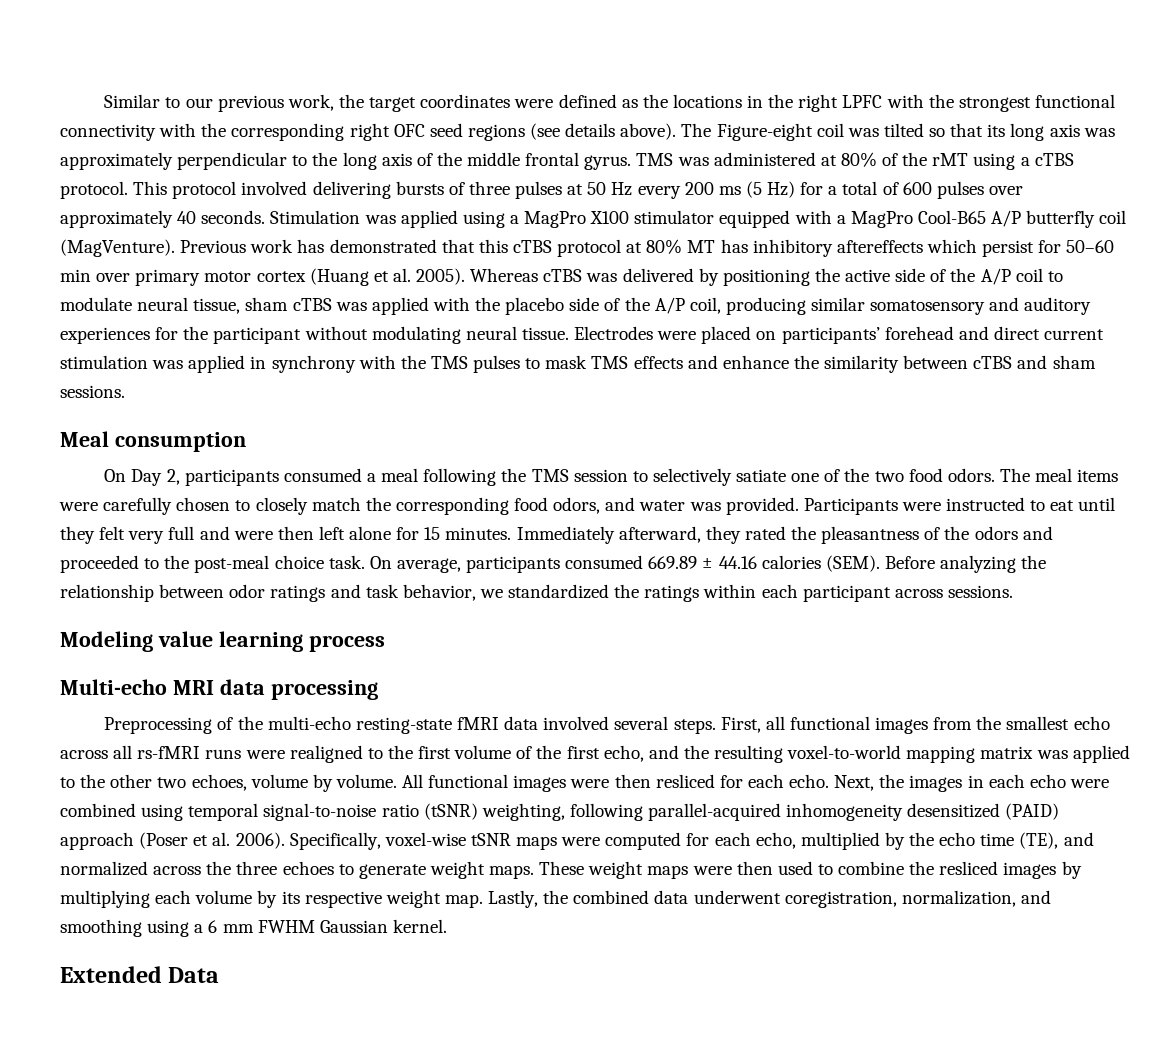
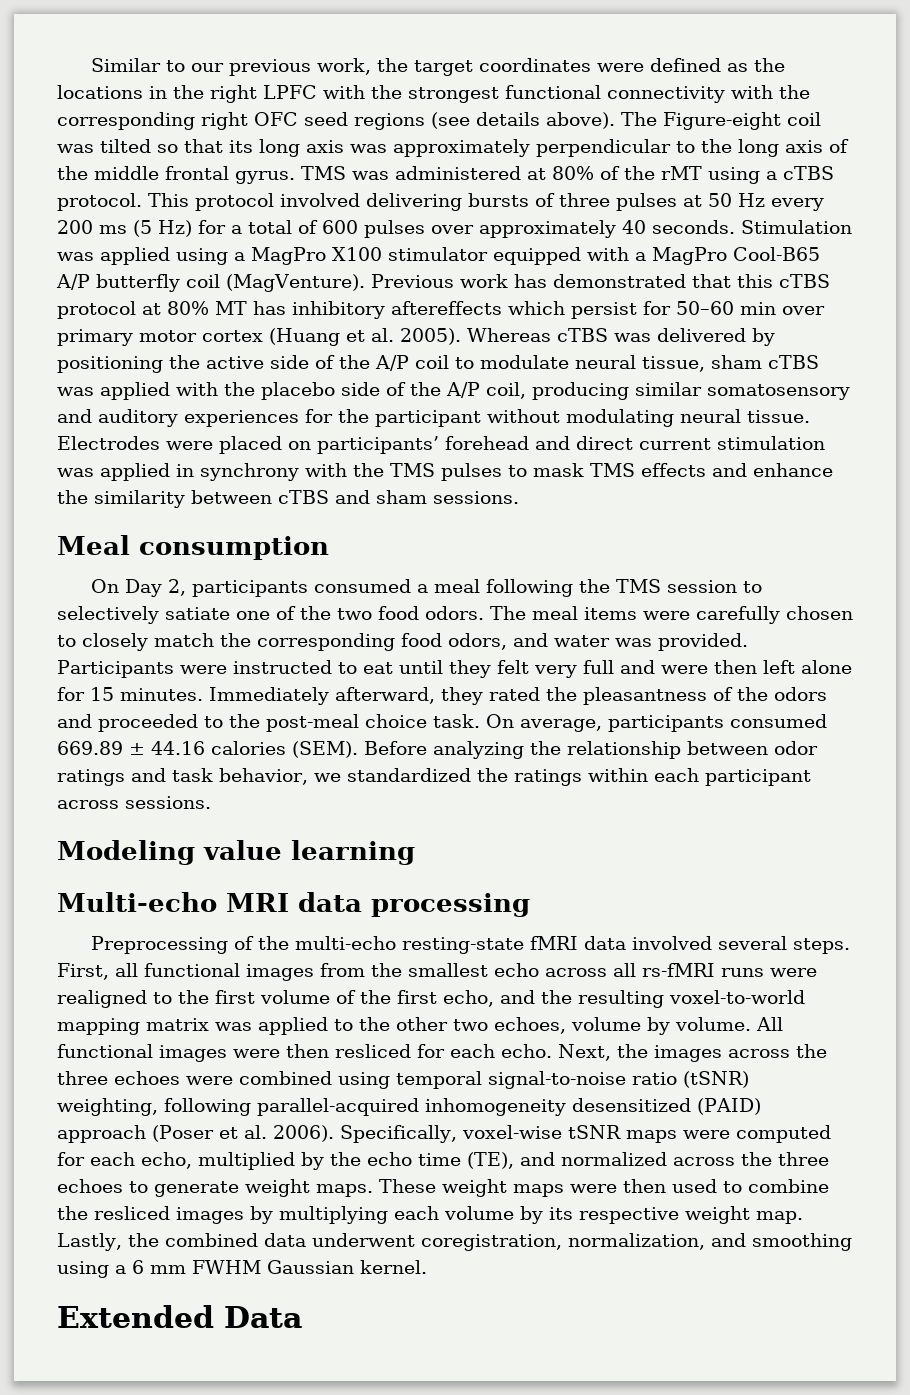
- Modeling value learning process
+ Modeling value learning
- Next, the images in each echo were combined using temporal signal-to-noise ratio (tSNR) weighting, following parallel-acquired inhomogeneity desensitized (PAID) approach (Poser et al. 2006).
+ Next, the images across the three echoes were combined using temporal signal-to-noise ratio (tSNR) weighting, following parallel-acquired inhomogeneity desensitized (PAID) approach (Poser et al. 2006).

